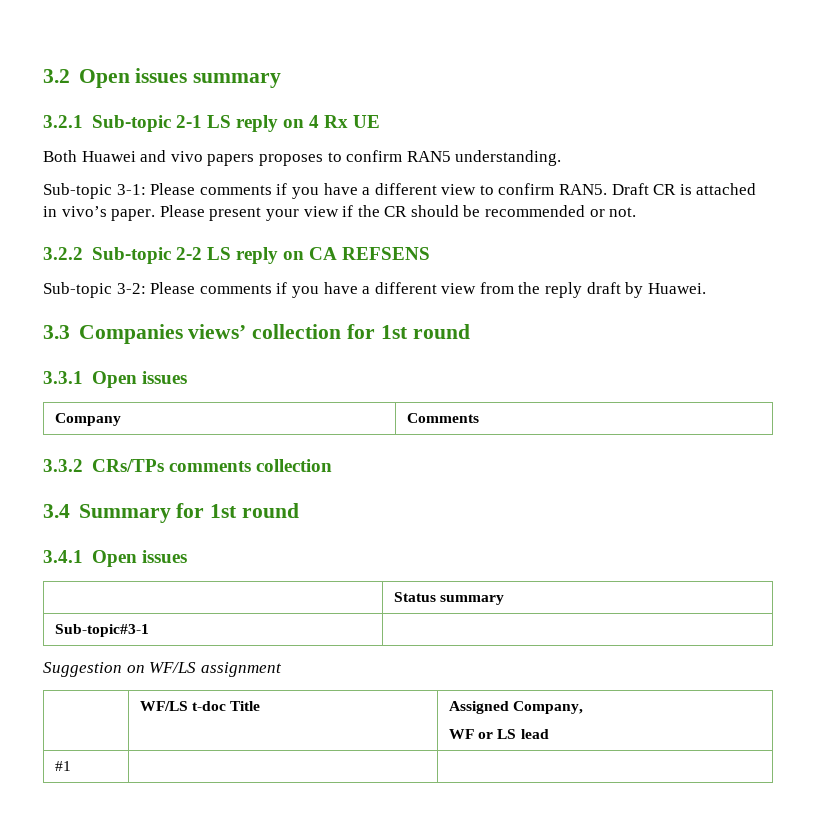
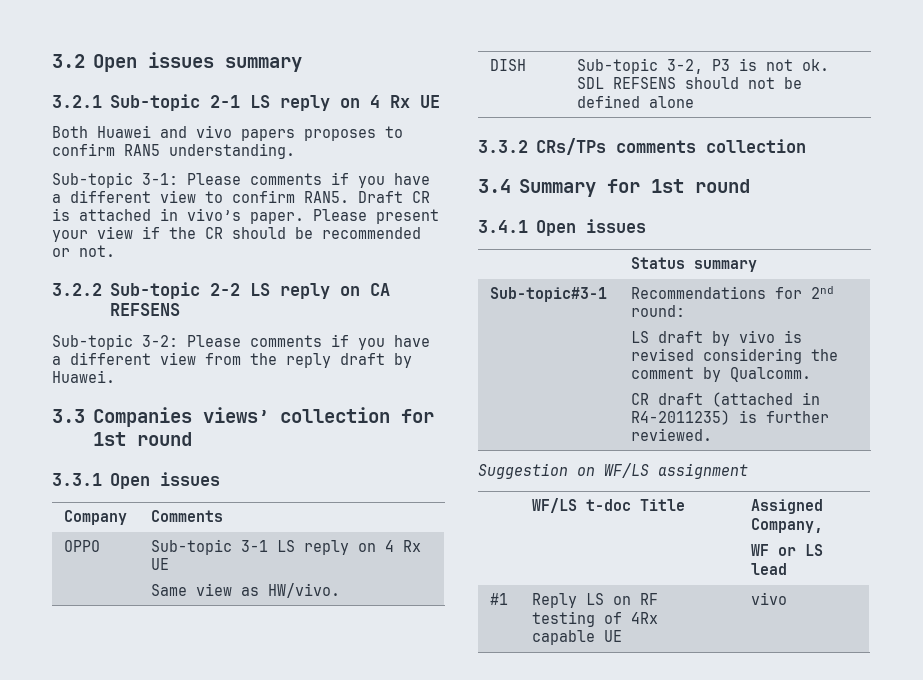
+ OPPO | Sub-topic 3-1 LS reply on 4 Rx UE
+ Same view as HW/vivo.
+ DISH | Sub-topic 3-2, P3 is not ok. SDL REFSENS should not be defined alone
- Sub-topic#3-1 |
+ Sub-topic#3-1 | Recommendations for 2nd round:
+ LS draft by vivo is revised considering the comment by Qualcomm.
+ CR draft (attached in R4-2011235) is further reviewed.
- #1 | |
+ #1 | Reply LS on RF testing of 4Rx capable UE | vivo

